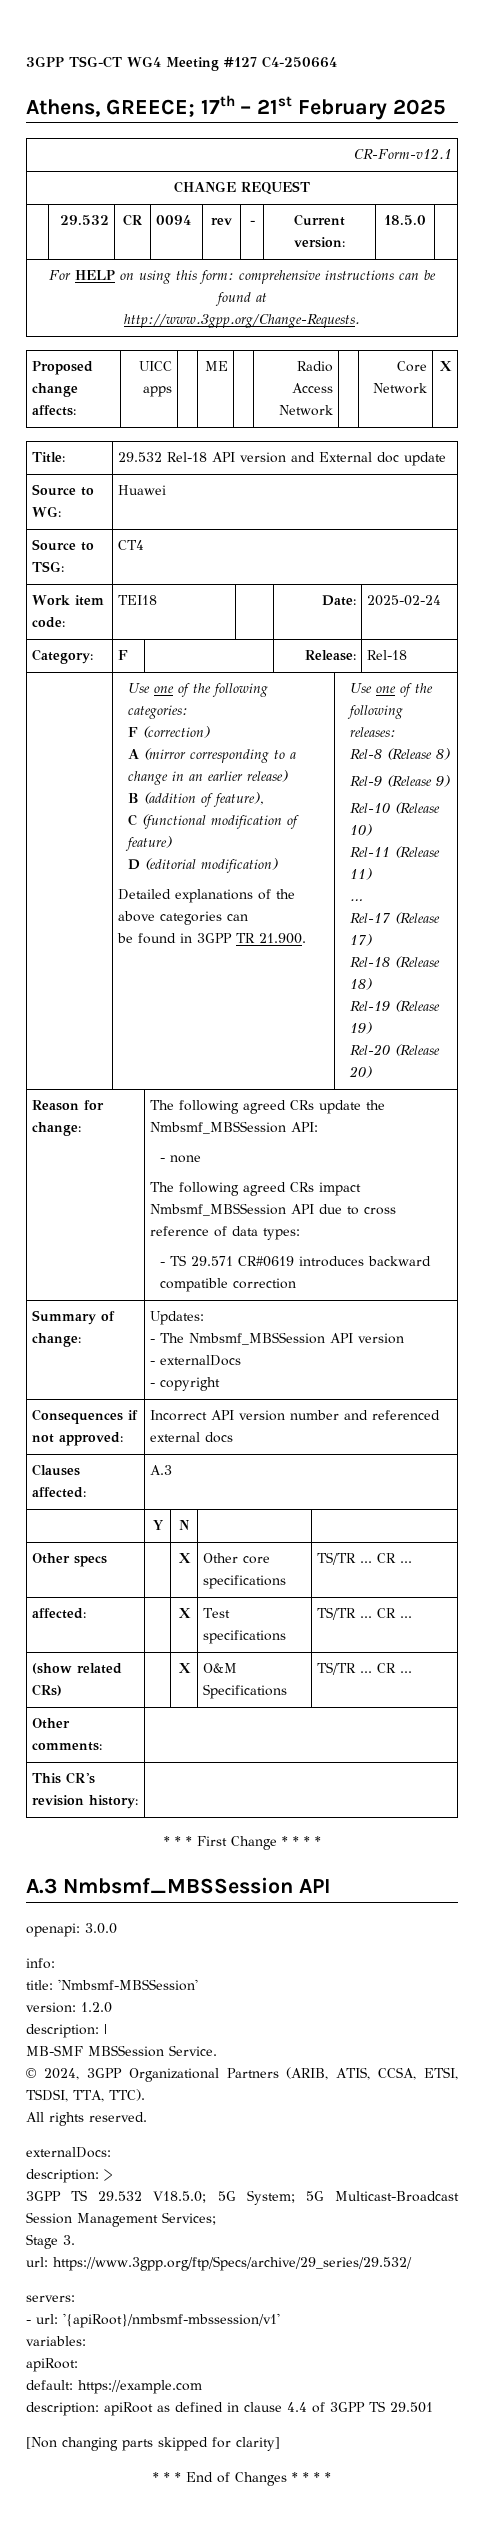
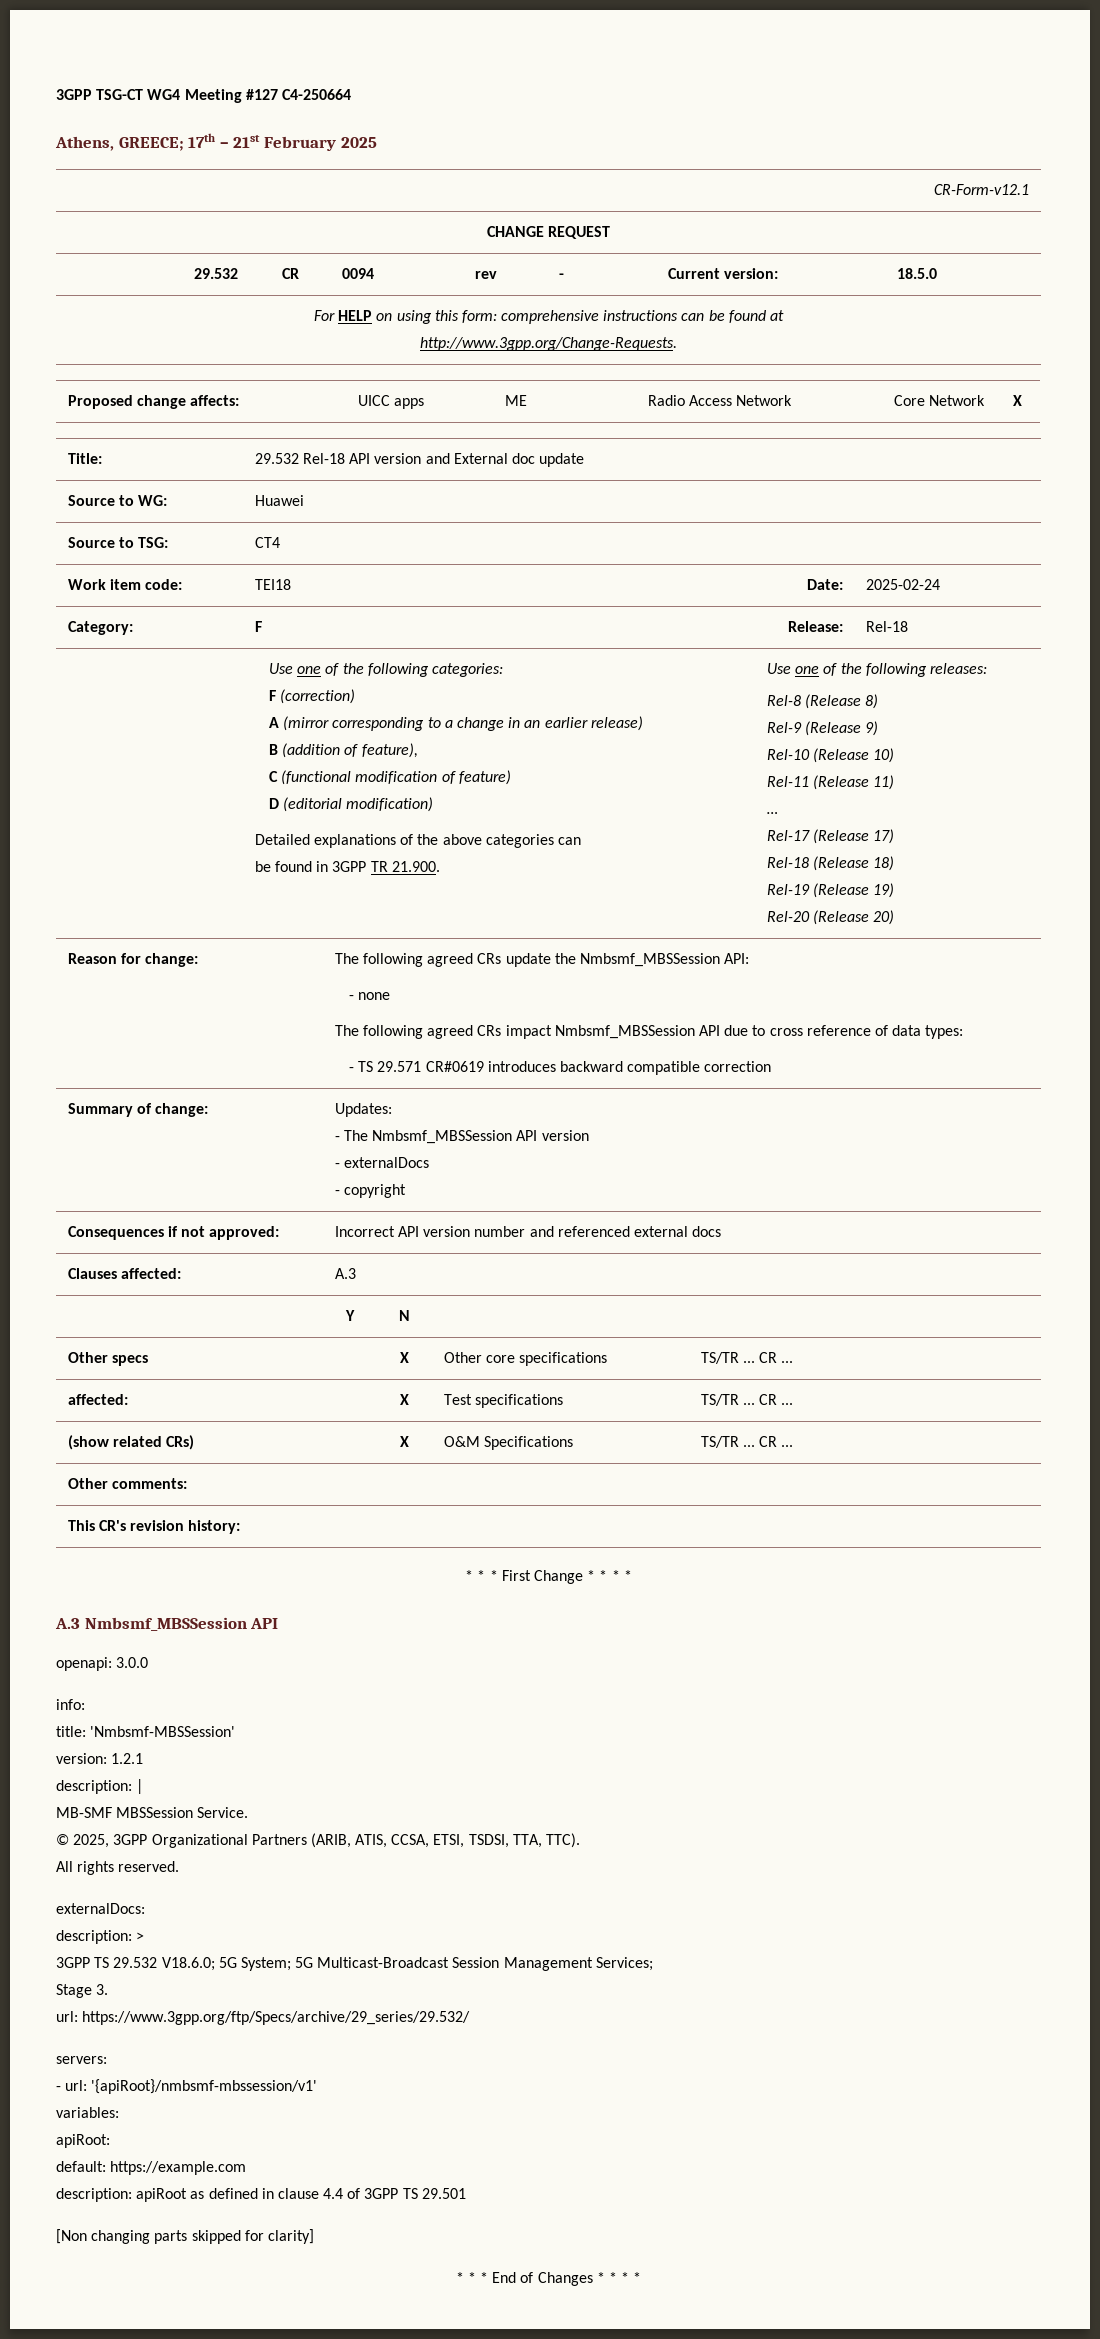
- version: 1.2.0
+ version: 1.2.1
- © 2024, 3GPP Organizational Partners (ARIB, ATIS, CCSA, ETSI, TSDSI, TTA, TTC).
+ © 2025, 3GPP Organizational Partners (ARIB, ATIS, CCSA, ETSI, TSDSI, TTA, TTC).
- 3GPP TS 29.532 V18.5.0; 5G System; 5G Multicast-Broadcast Session Management Services;
+ 3GPP TS 29.532 V18.6.0; 5G System; 5G Multicast-Broadcast Session Management Services;

